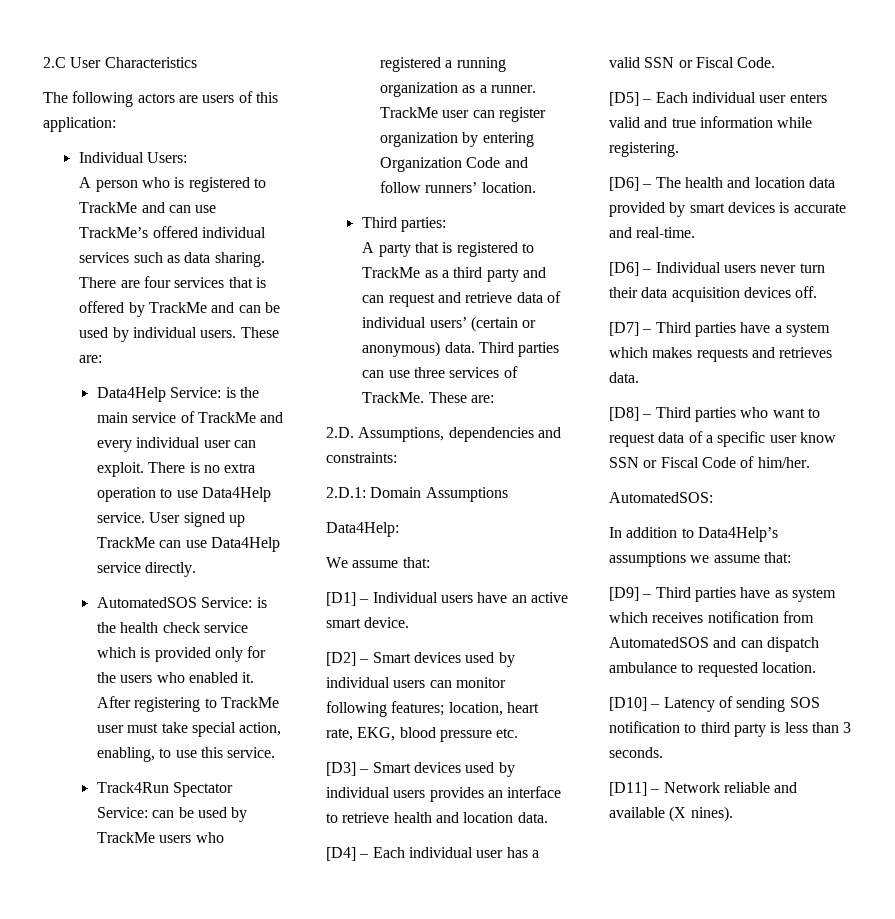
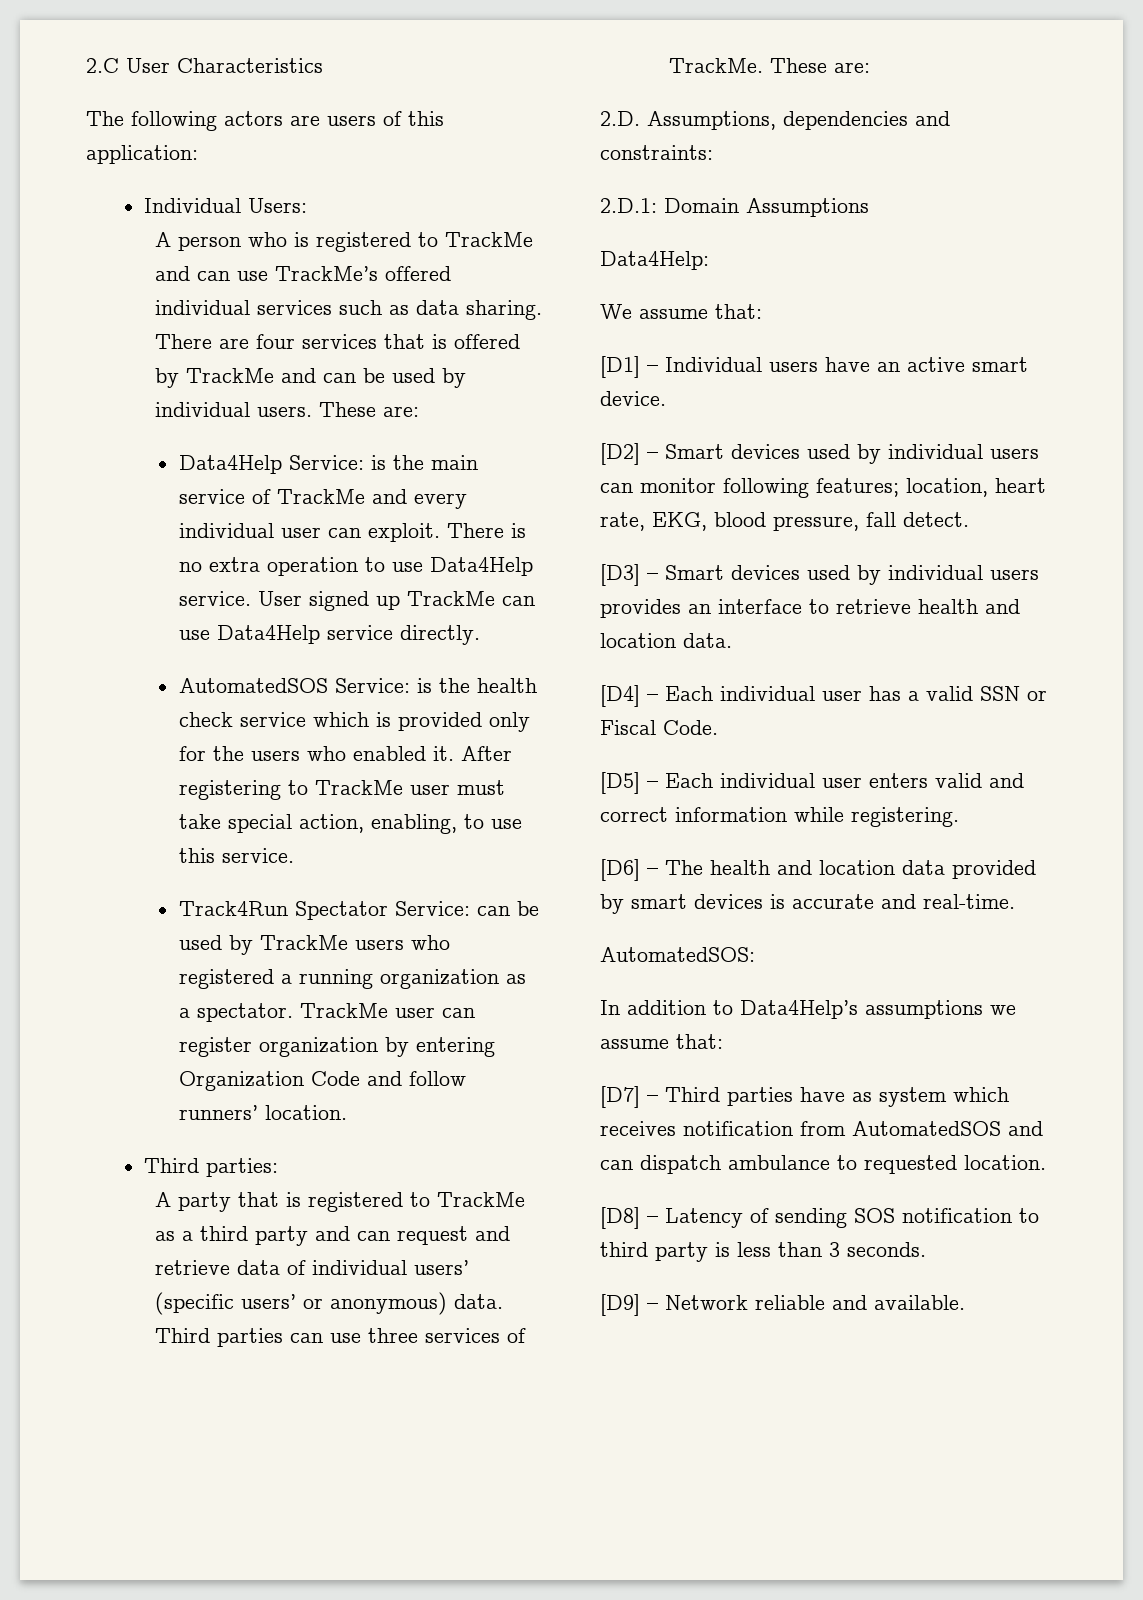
- Track4Run Spectator Service: can be used by TrackMe users who registered a running organization as a runner.
+ Track4Run Spectator Service: can be used by TrackMe users who registered a running organization as a spectator.
- A party that is registered to TrackMe as a third party and can request and retrieve data of individual users’ (certain or anonymous) data.
+ A party that is registered to TrackMe as a third party and can request and retrieve data of individual users’ (specific users’ or anonymous) data.
- [D2] – Smart devices used by individual users can monitor following features; location, heart rate, EKG, blood pressure etc.
+ [D2] – Smart devices used by individual users can monitor following features; location, heart rate, EKG, blood pressure, fall detect.
- [D5] – Each individual user enters valid and true information while registering.
+ [D5] – Each individual user enters valid and correct information while registering.
- [D6] – Individual users never turn their data acquisition devices off.
- [D7] – Third parties have a system which makes requests and retrieves data.
- [D8] – Third parties who want to request data of a specific user know SSN or Fiscal Code of him/her.
- [D9] – Third parties have as system which receives notification from AutomatedSOS and can dispatch ambulance to requested location.
+ [D7] – Third parties have as system which receives notification from AutomatedSOS and can dispatch ambulance to requested location.
- [D10] – Latency of sending SOS notification to third party is less than 3 seconds.
+ [D8] – Latency of sending SOS notification to third party is less than 3 seconds.
- [D11] – Network reliable and available (X nines).
+ [D9] – Network reliable and available.

